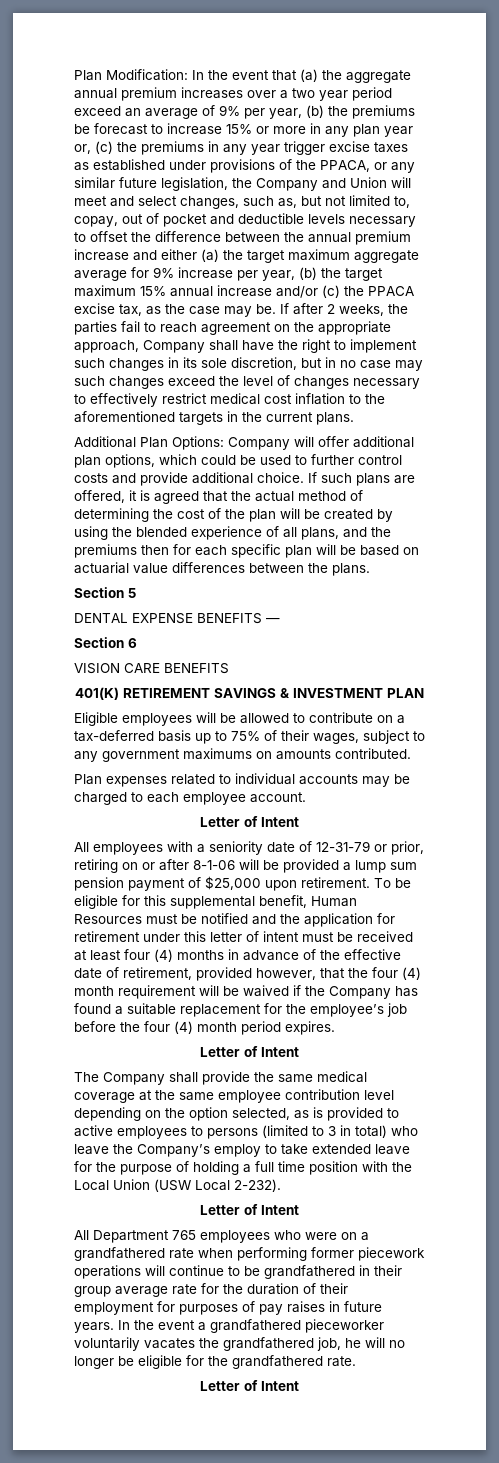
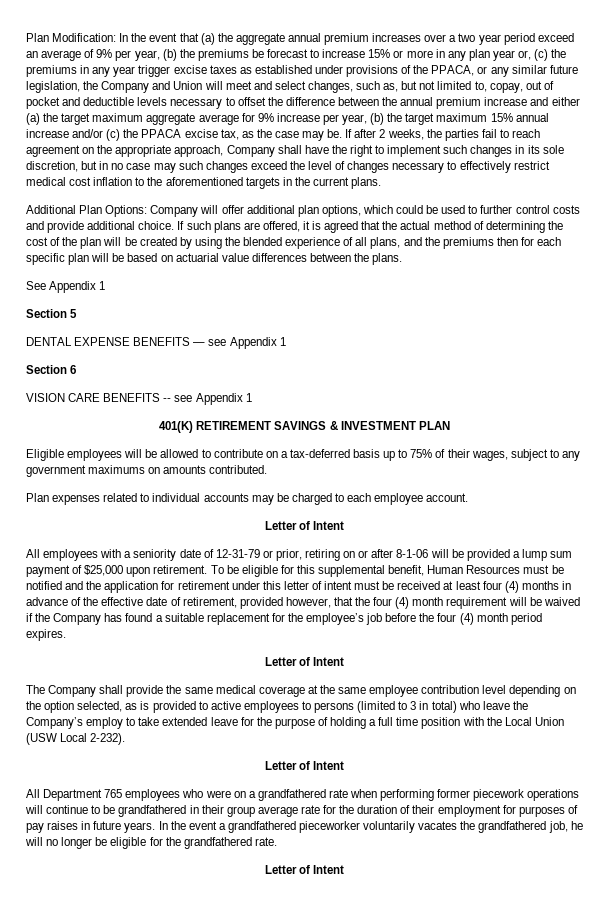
+ See Appendix 1
- DENTAL EXPENSE BENEFITS —
+ DENTAL EXPENSE BENEFITS — see Appendix 1
- VISION CARE BENEFITS
+ VISION CARE BENEFITS -- see Appendix 1
- All employees with a seniority date of 12-31-79 or prior, retiring on or after 8-1-06 will be provided a lump sum pension payment of $25,000 upon retirement.
+ All employees with a seniority date of 12-31-79 or prior, retiring on or after 8-1-06 will be provided a lump sum payment of $25,000 upon retirement.

